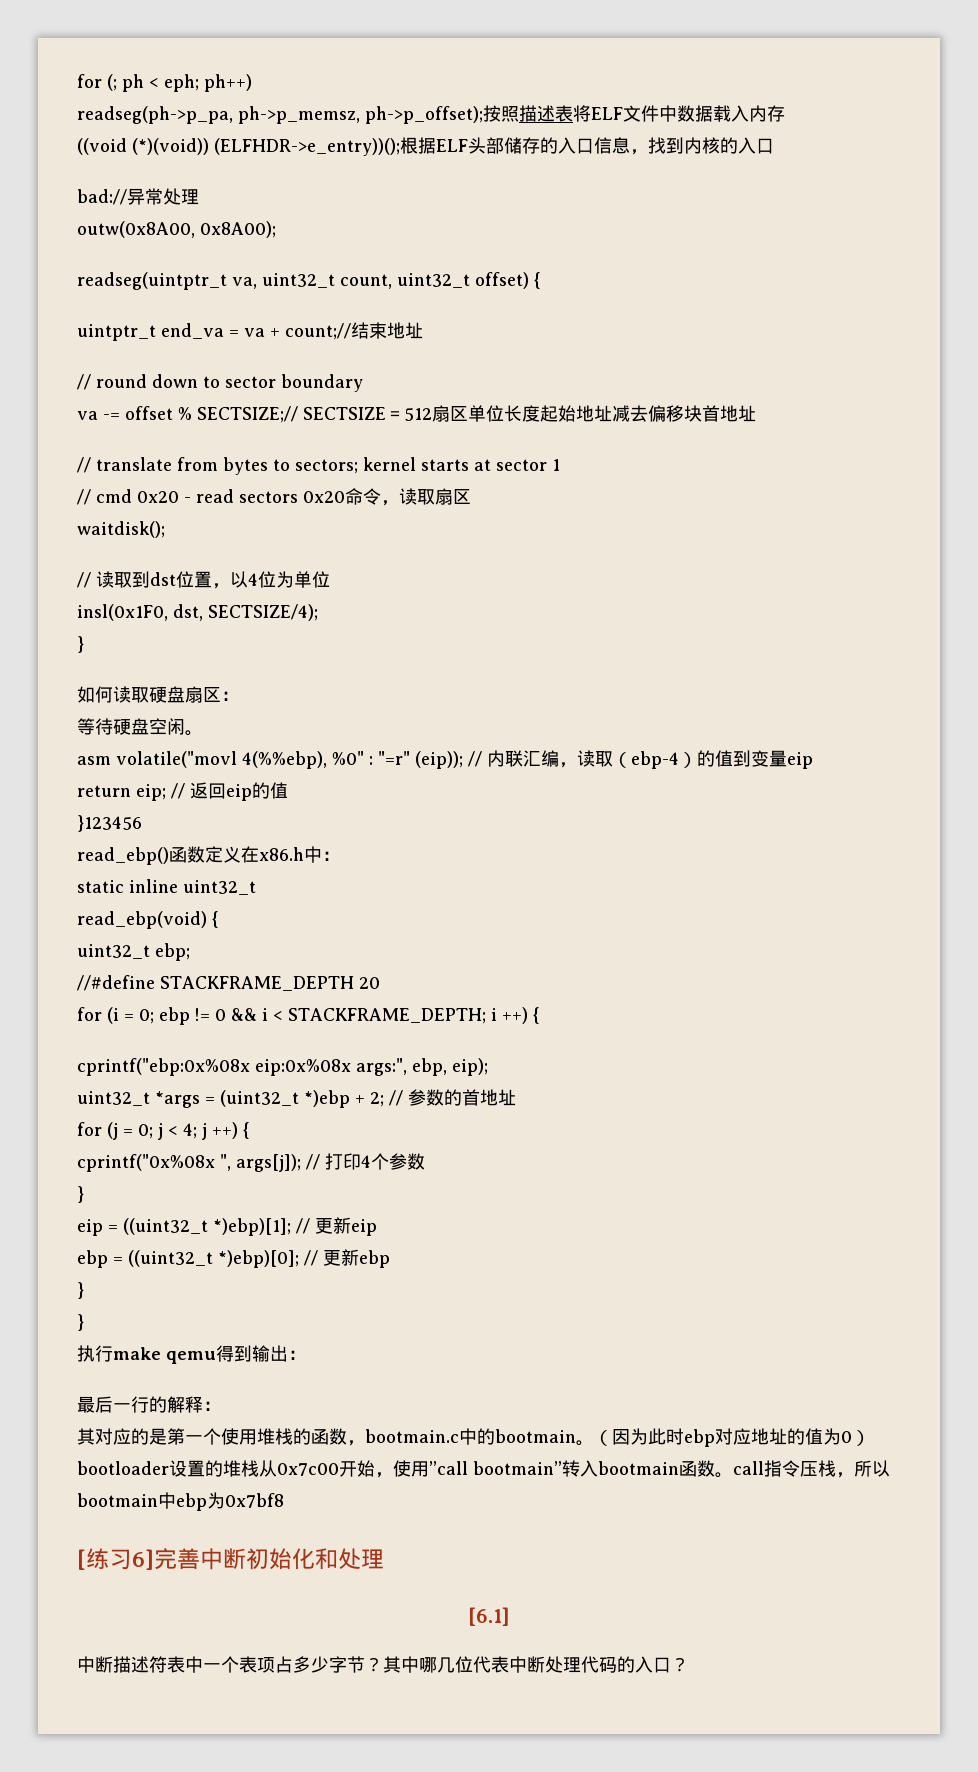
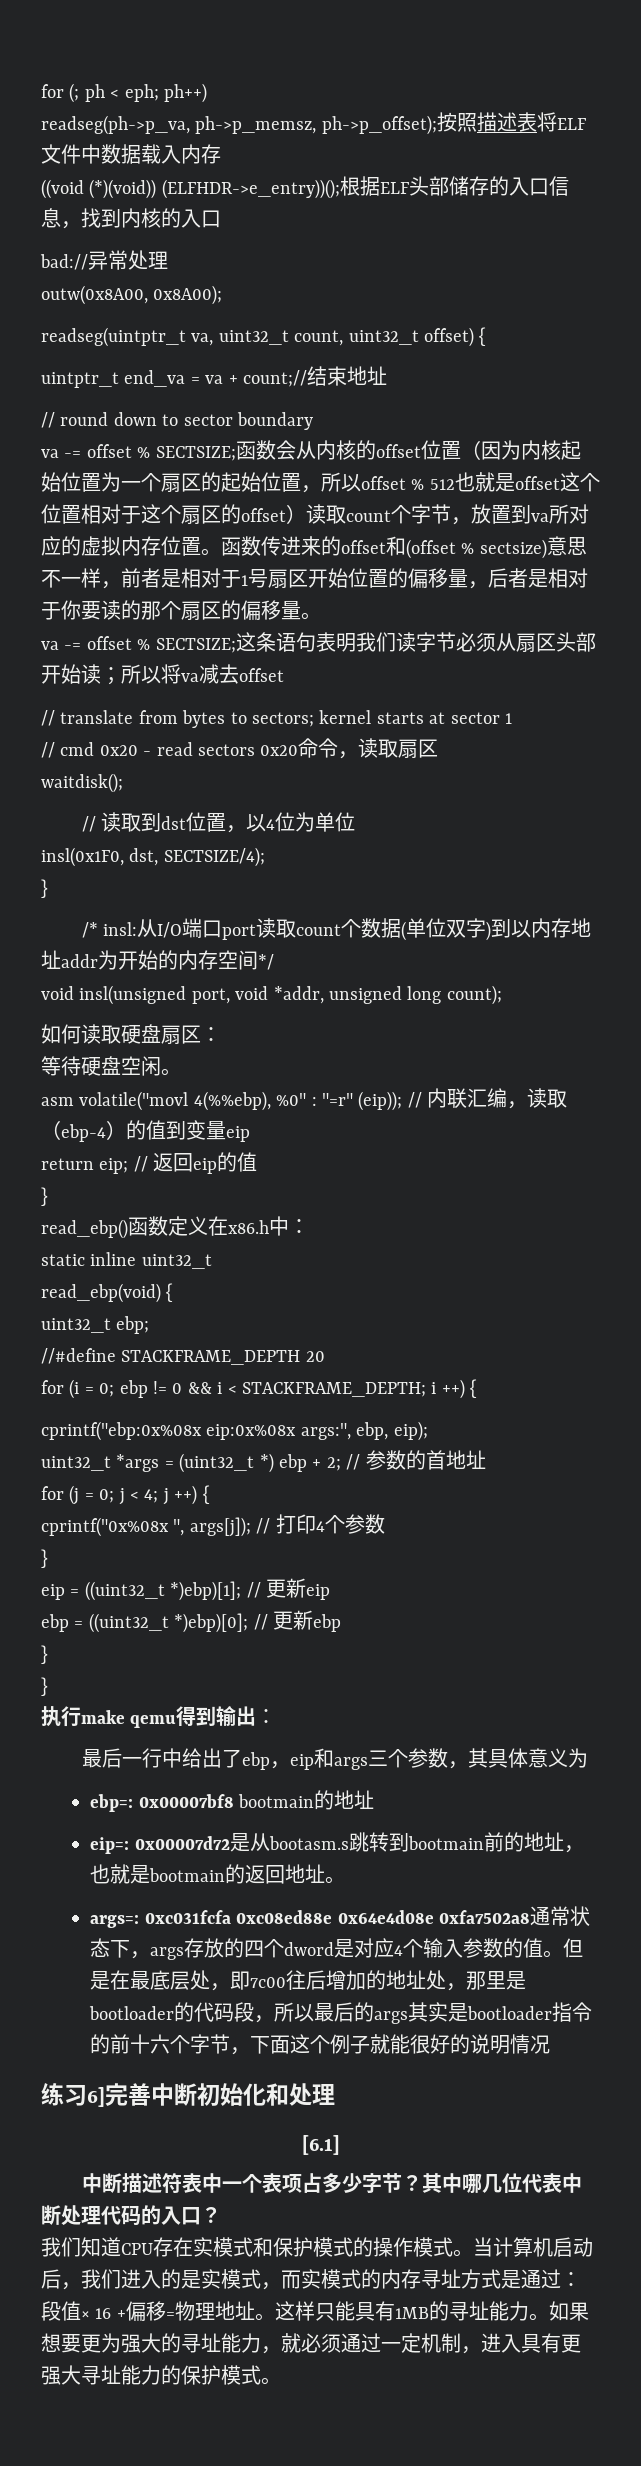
- readseg(ph->p_pa, ph->p_memsz, ph->p_offset);按照描述表将ELF文件中数据载入内存
+ readseg(ph->p_va, ph->p_memsz, ph->p_offset);按照描述表将ELF文件中数据载入内存
- va -= offset % SECTSIZE;// SECTSIZE＝512扇区单位长度起始地址减去偏移块首地址
+ va -= offset % SECTSIZE;函数会从内核的offset位置（因为内核起始位置为一个扇区的起始位置，所以offset % 512也就是offset这个位置相对于这个扇区的offset）读取count个字节，放置到va所对应的虚拟内存位置。函数传进来的offset和(offset % sectsize)意思不一样，前者是相对于1号扇区开始位置的偏移量，后者是相对于你要读的那个扇区的偏移量。
+ va -= offset % SECTSIZE;这条语句表明我们读字节必须从扇区头部开始读；所以将va减去offset
+ /* insl:从I/O端口port读取count个数据(单位双字)到以内存地址addr为开始的内存空间*/
+ void insl(unsigned port, void *addr, unsigned long count);
  return eip; // 返回eip的值
- }123456
+ }
- uint32_t *args = (uint32_t *)ebp + 2; // 参数的首地址
+ uint32_t *args = (uint32_t *) ebp + 2; // 参数的首地址
- 最后一行的解释：
- 其对应的是第一个使用堆栈的函数，bootmain.c中的bootmain。（因为此时ebp对应地址的值为0）bootloader设置的堆栈从0x7c00开始，使用”call bootmain”转入bootmain函数。call指令压栈，所以bootmain中ebp为0x7bf8
- [练习6]完善中断初始化和处理
+ 最后一行中给出了ebp，eip和args三个参数，其具体意义为
+ ebp=: 0x00007bf8 bootmain的地址
+ eip=: 0x00007d72是从bootasm.s跳转到bootmain前的地址，也就是bootmain的返回地址。
+ args=: 0xc031fcfa 0xc08ed88e 0x64e4d08e 0xfa7502a8通常状态下，args存放的四个dword是对应4个输入参数的值。但是在最底层处，即7c00往后增加的地址处，那里是bootloader的代码段，所以最后的args其实是bootloader指令的前十六个字节，下面这个例子就能很好的说明情况
+ 练习6]完善中断初始化和处理
+ 我们知道CPU存在实模式和保护模式的操作模式。当计算机启动后，我们进入的是实模式，而实模式的内存寻址方式是通过：段值× 16 +偏移=物理地址。这样只能具有1MB的寻址能力。如果想要更为强大的寻址能力，就必须通过一定机制，进入具有更强大寻址能力的保护模式。

